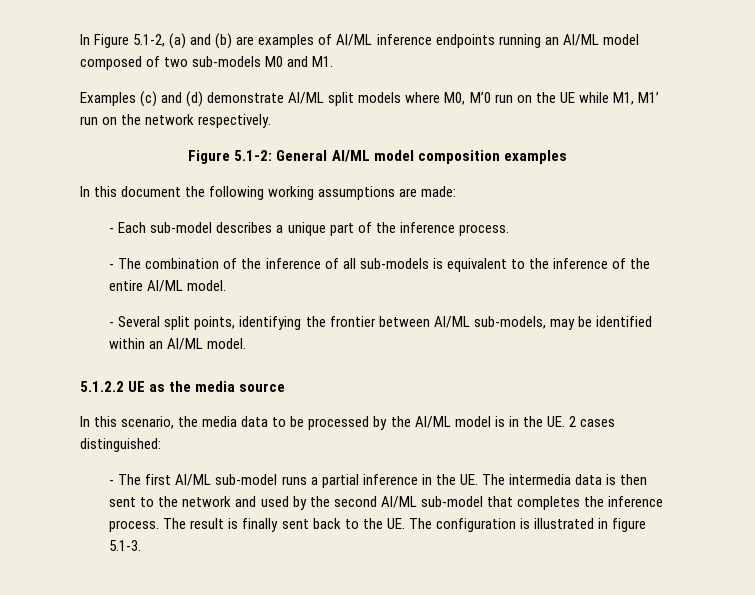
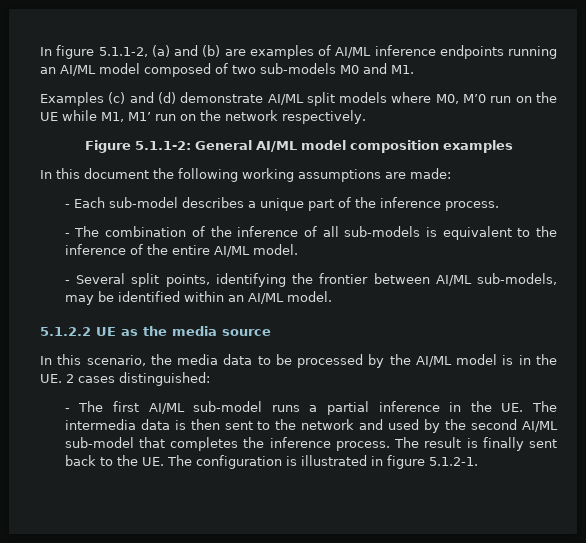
- In Figure 5.1-2, (a) and (b) are examples of AI/ML inference endpoints running an AI/ML model composed of two sub-models M0 and M1.
+ In figure 5.1.1-2, (a) and (b) are examples of AI/ML inference endpoints running an AI/ML model composed of two sub-models M0 and M1.
- Figure 5.1-2: General AI/ML model composition examples
+ Figure 5.1.1-2: General AI/ML model composition examples
- The result is finally sent back to the UE. The configuration is illustrated in figure 5.1-3.
+ The result is finally sent back to the UE. The configuration is illustrated in figure 5.1.2-1.

